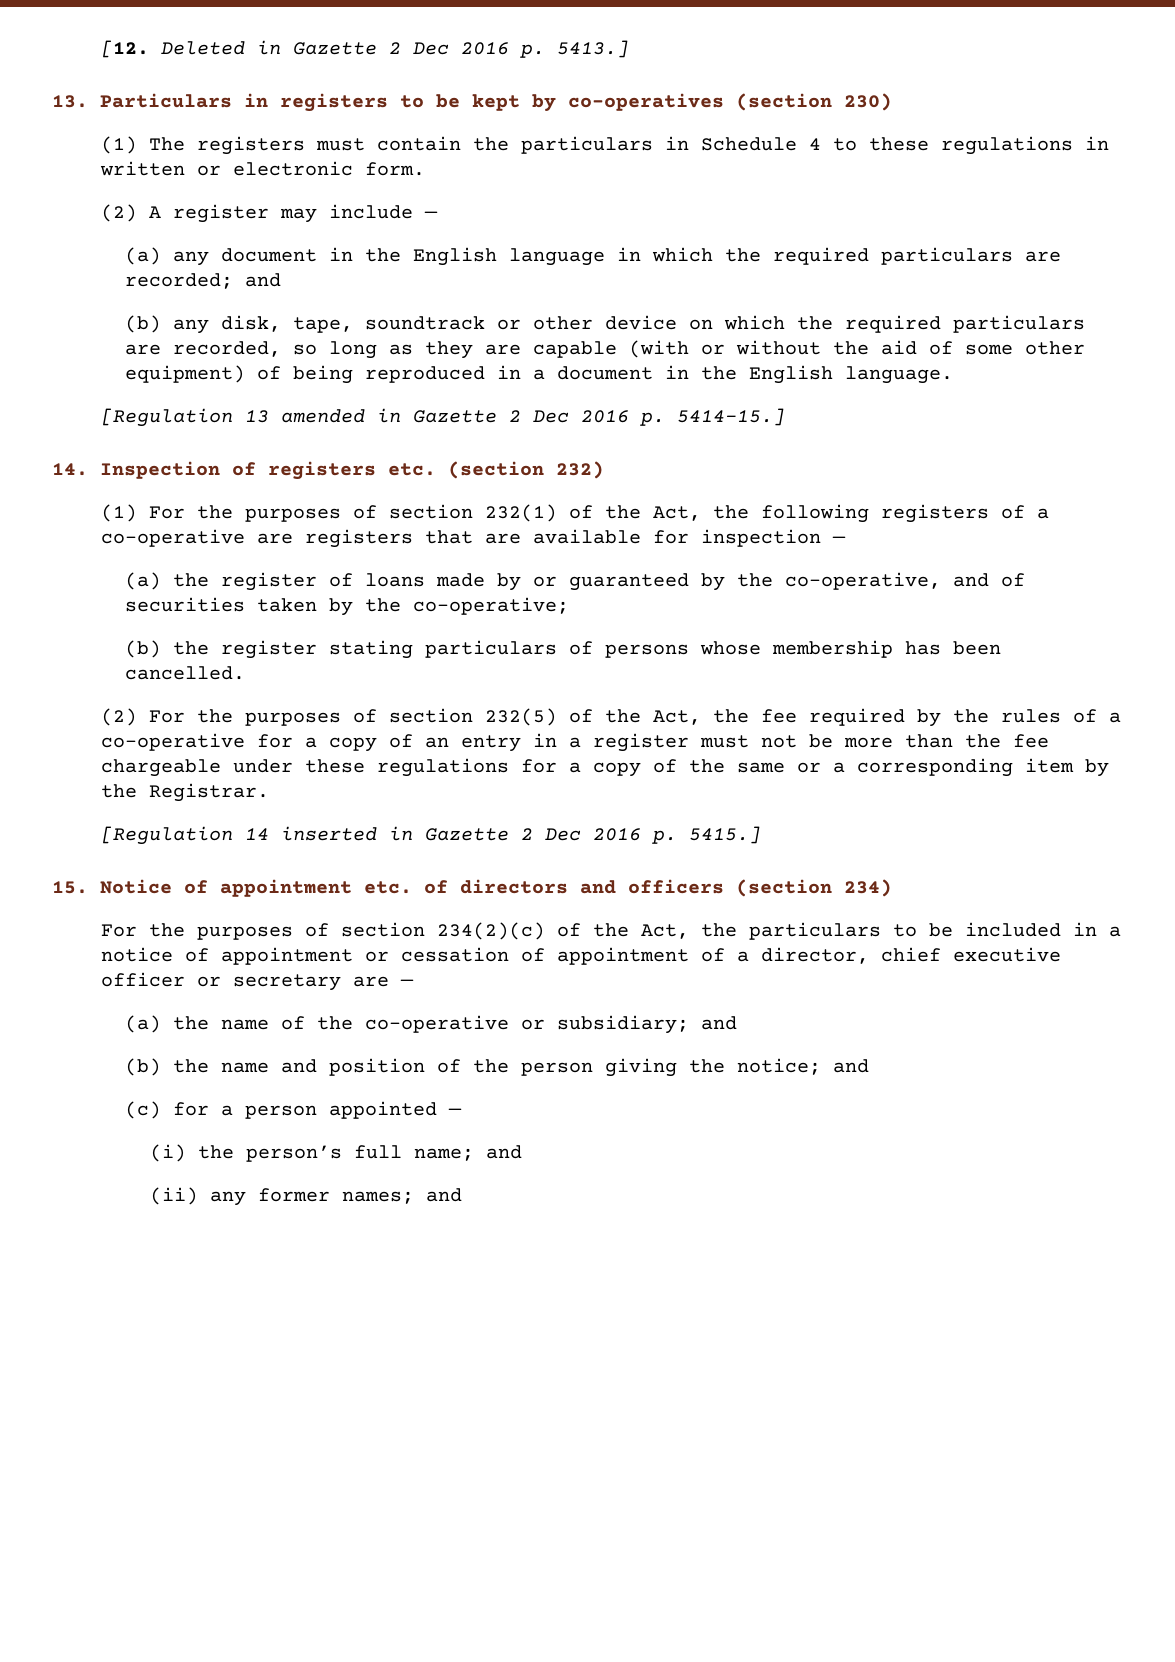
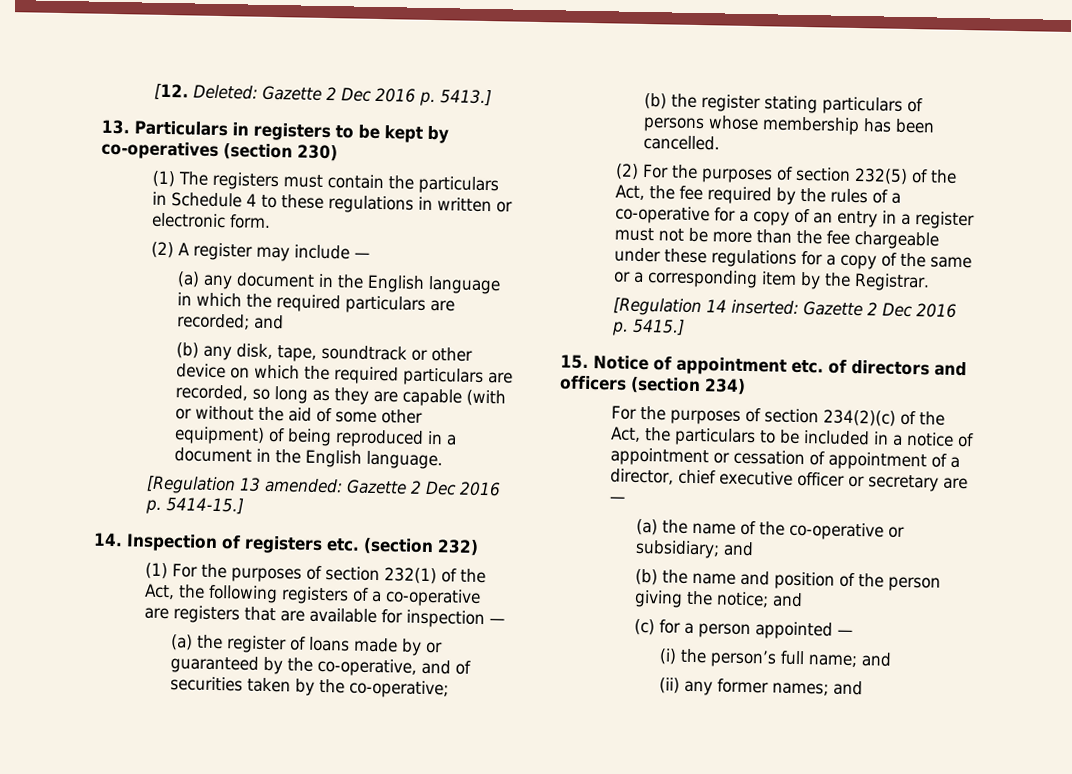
- [12. Deleted in Gazette 2 Dec 2016 p. 5413.]
+ [12. Deleted: Gazette 2 Dec 2016 p. 5413.]
- [Regulation 13 amended in Gazette 2 Dec 2016 p. 5414-15.]
+ [Regulation 13 amended: Gazette 2 Dec 2016 p. 5414-15.]
- [Regulation 14 inserted in Gazette 2 Dec 2016 p. 5415.]
+ [Regulation 14 inserted: Gazette 2 Dec 2016 p. 5415.]

